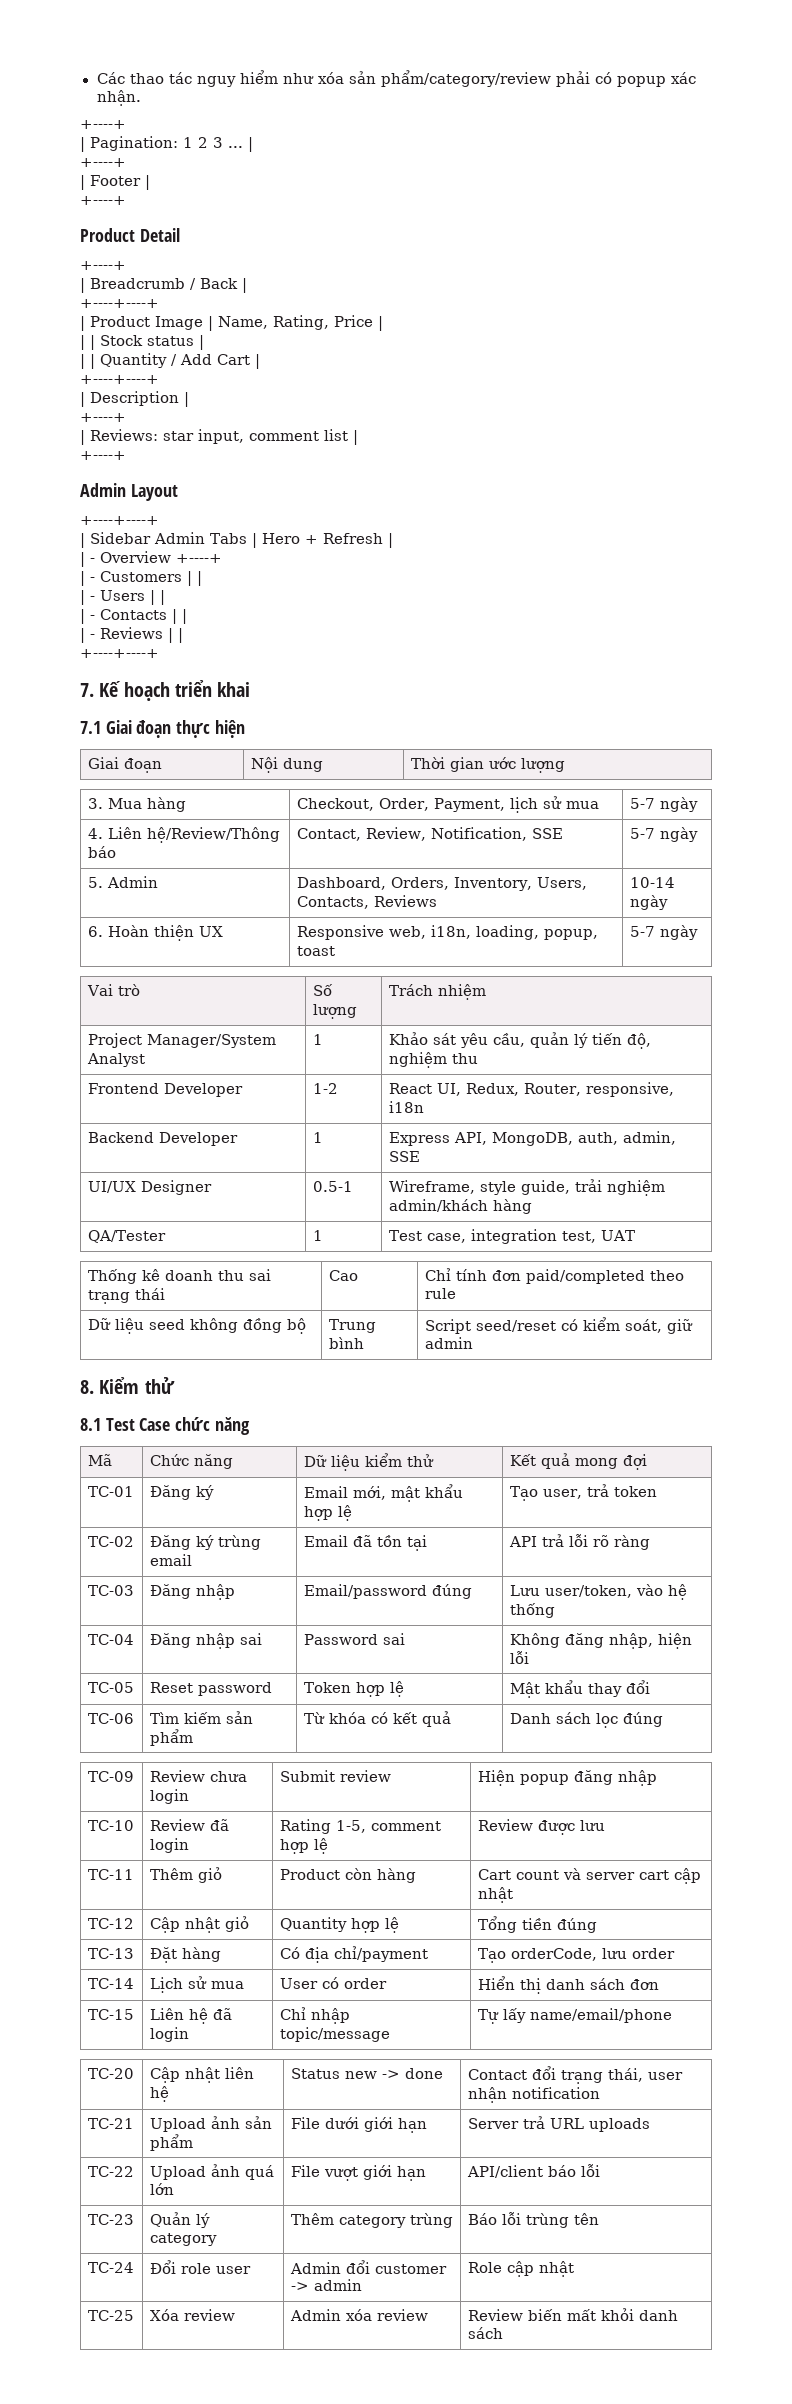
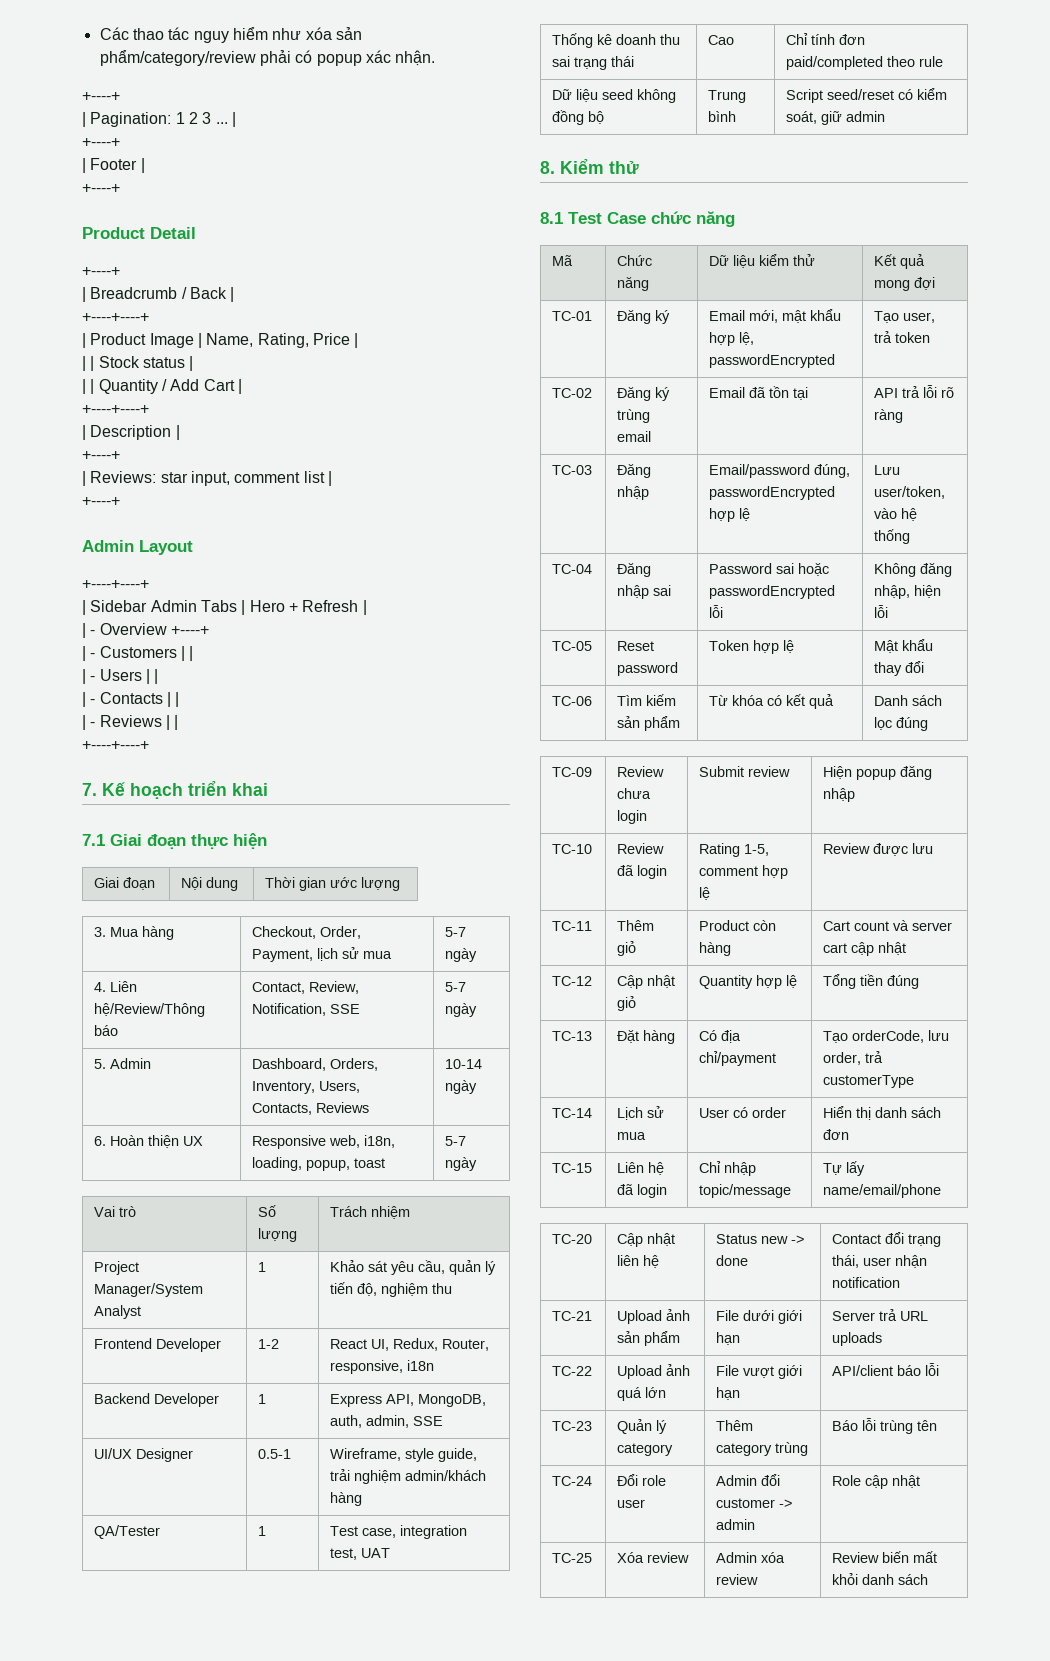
- TC-01 | Đăng ký | Email mới, mật khẩu hợp lệ | Tạo user, trả token
+ TC-01 | Đăng ký | Email mới, mật khẩu hợp lệ, passwordEncrypted | Tạo user, trả token
- TC-03 | Đăng nhập | Email/password đúng | Lưu user/token, vào hệ thống
+ TC-03 | Đăng nhập | Email/password đúng, passwordEncrypted hợp lệ | Lưu user/token, vào hệ thống
- TC-04 | Đăng nhập sai | Password sai | Không đăng nhập, hiện lỗi
+ TC-04 | Đăng nhập sai | Password sai hoặc passwordEncrypted lỗi | Không đăng nhập, hiện lỗi
- TC-13 | Đặt hàng | Có địa chỉ/payment | Tạo orderCode, lưu order
+ TC-13 | Đặt hàng | Có địa chỉ/payment | Tạo orderCode, lưu order, trả customerType

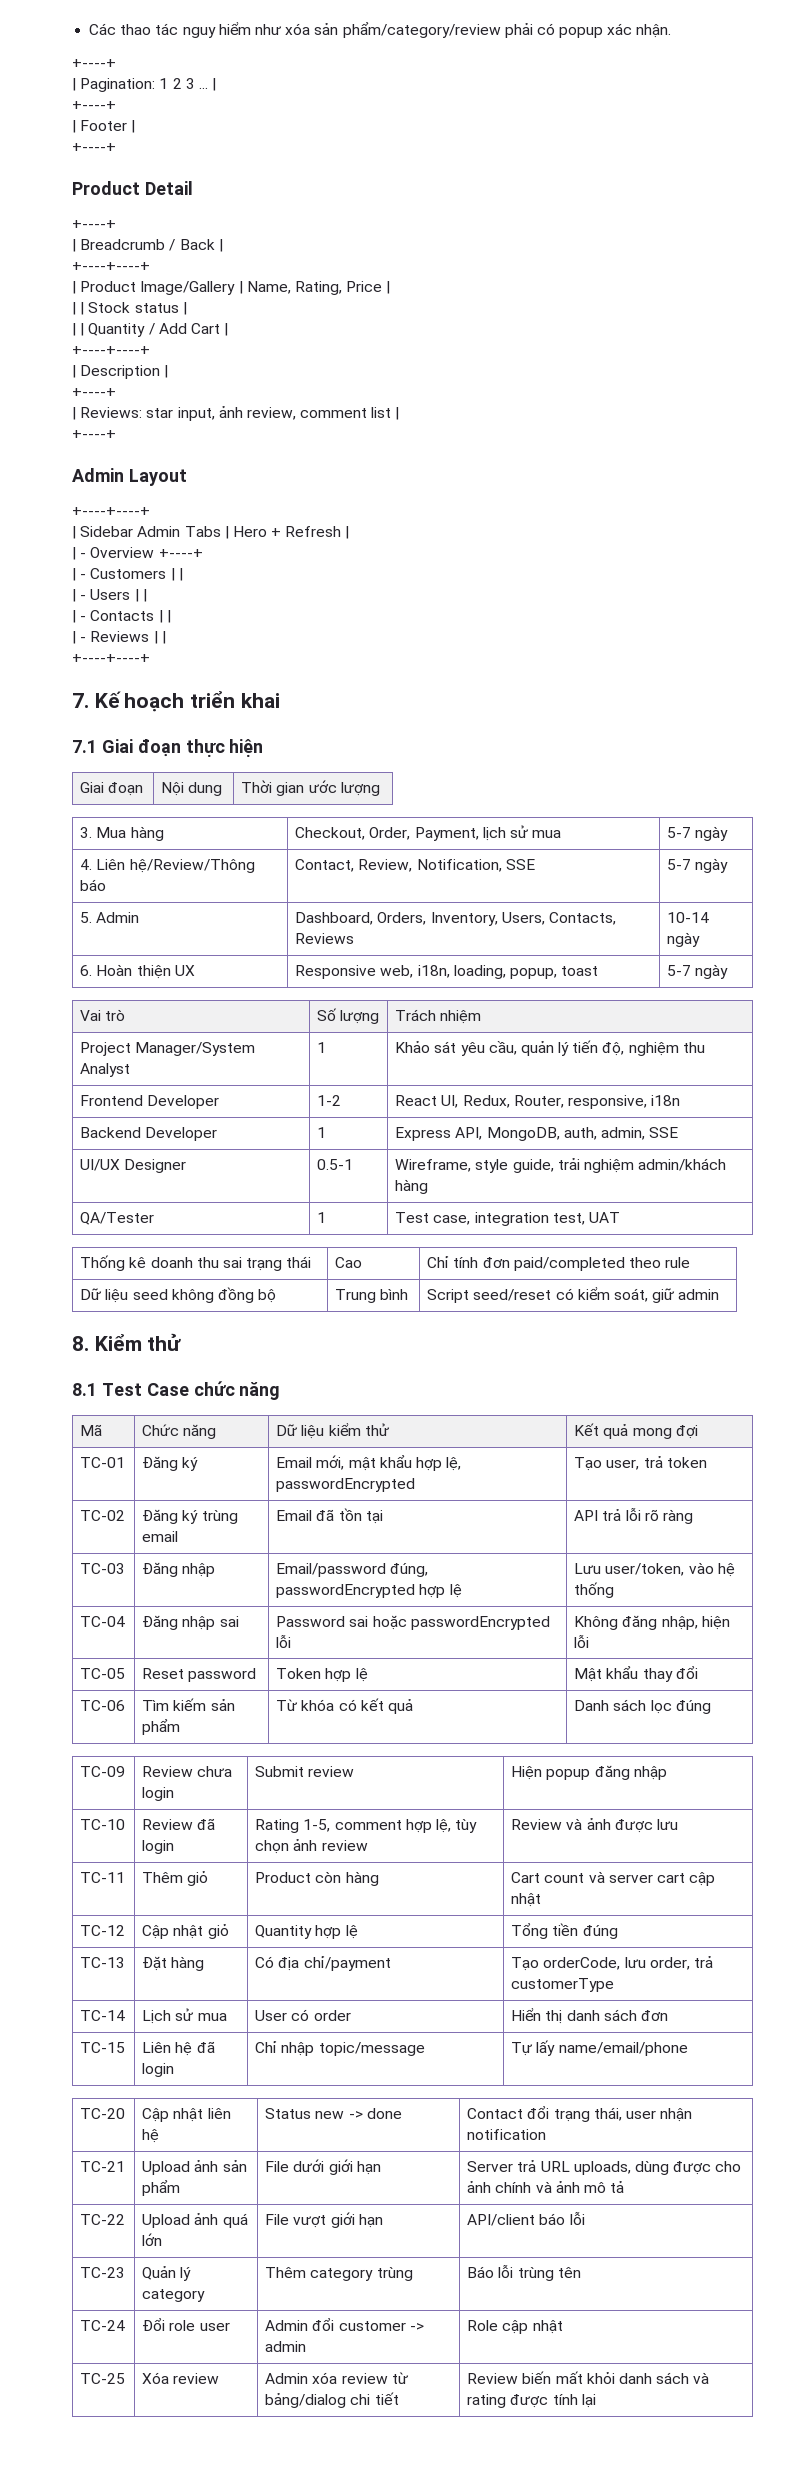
- | Product Image | Name, Rating, Price |
+ | Product Image/Gallery | Name, Rating, Price |
- | Reviews: star input, comment list |
+ | Reviews: star input, ảnh review, comment list |
- TC-10 | Review đã login | Rating 1-5, comment hợp lệ | Review được lưu
+ TC-10 | Review đã login | Rating 1-5, comment hợp lệ, tùy chọn ảnh review | Review và ảnh được lưu
- TC-21 | Upload ảnh sản phẩm | File dưới giới hạn | Server trả URL uploads
+ TC-21 | Upload ảnh sản phẩm | File dưới giới hạn | Server trả URL uploads, dùng được cho ảnh chính và ảnh mô tả
- TC-25 | Xóa review | Admin xóa review | Review biến mất khỏi danh sách
+ TC-25 | Xóa review | Admin xóa review từ bảng/dialog chi tiết | Review biến mất khỏi danh sách và rating được tính lại

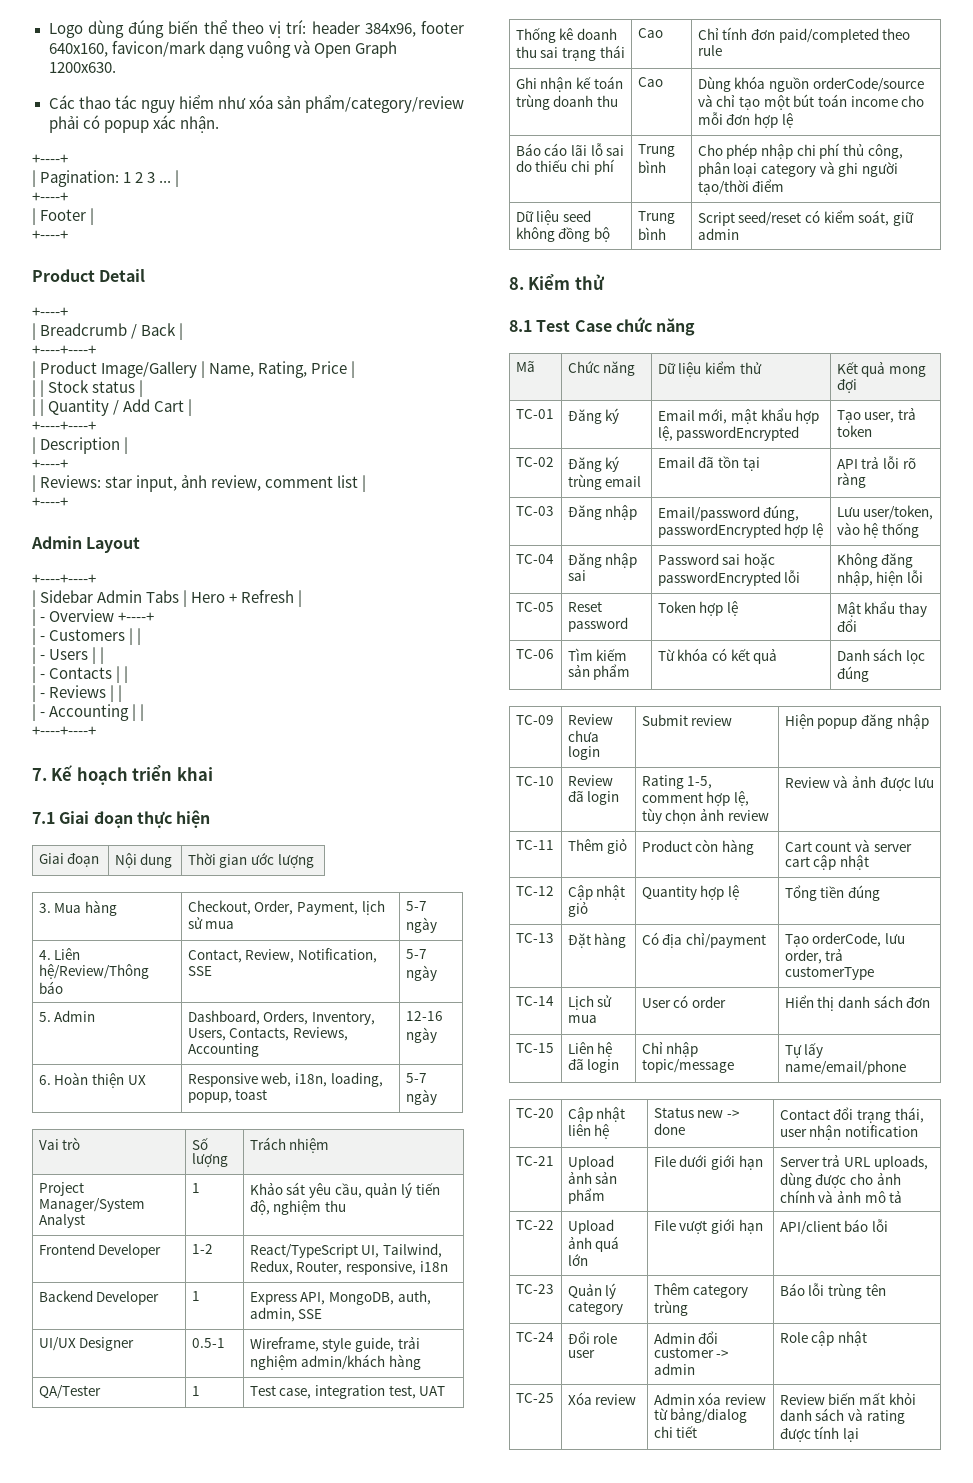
+ Logo dùng đúng biến thể theo vị trí: header 384x96, footer 640x160, favicon/mark dạng vuông và Open Graph 1200x630.
+ | - Accounting | |
- 5. Admin | Dashboard, Orders, Inventory, Users, Contacts, Reviews | 10-14 ngày
+ 5. Admin | Dashboard, Orders, Inventory, Users, Contacts, Reviews, Accounting | 12-16 ngày
- Frontend Developer | 1-2 | React UI, Redux, Router, responsive, i18n
+ Frontend Developer | 1-2 | React/TypeScript UI, Tailwind, Redux, Router, responsive, i18n
+ Ghi nhận kế toán trùng doanh thu | Cao | Dùng khóa nguồn orderCode/source và chỉ tạo một bút toán income cho mỗi đơn hợp lệ
+ Báo cáo lãi lỗ sai do thiếu chi phí | Trung bình | Cho phép nhập chi phí thủ công, phân loại category và ghi người tạo/thời điểm

